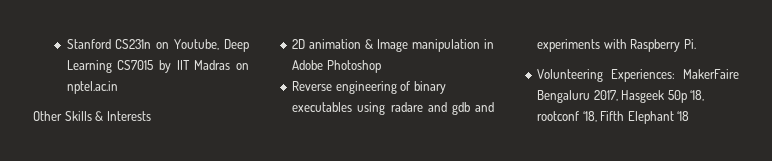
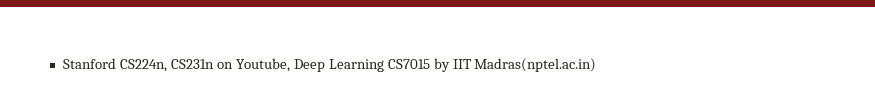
- Stanford CS231n on Youtube, Deep Learning CS7015 by IIT Madras on nptel.ac.in
- Other Skills & Interests
- 2D animation & Image manipulation in Adobe Photoshop
- Reverse engineering of binary executables using radare and gdb and experiments with Raspberry Pi.
- Volunteering Experiences: MakerFaire Bengaluru 2017, Hasgeek 50p ‘18, rootconf ‘18, Fifth Elephant ‘18
+ Stanford CS224n, CS231n on Youtube, Deep Learning CS7015 by IIT Madras(nptel.ac.in)

